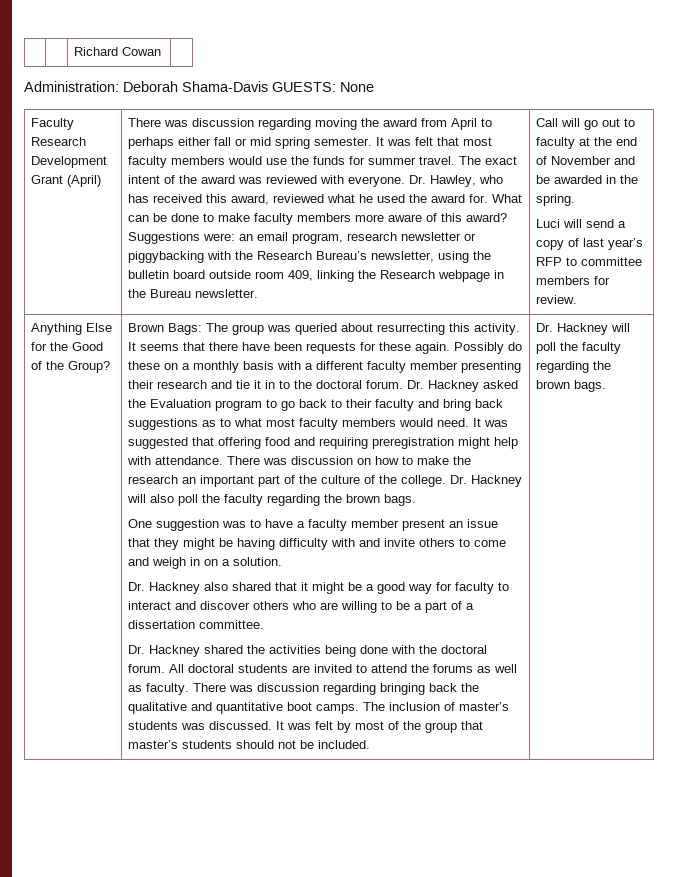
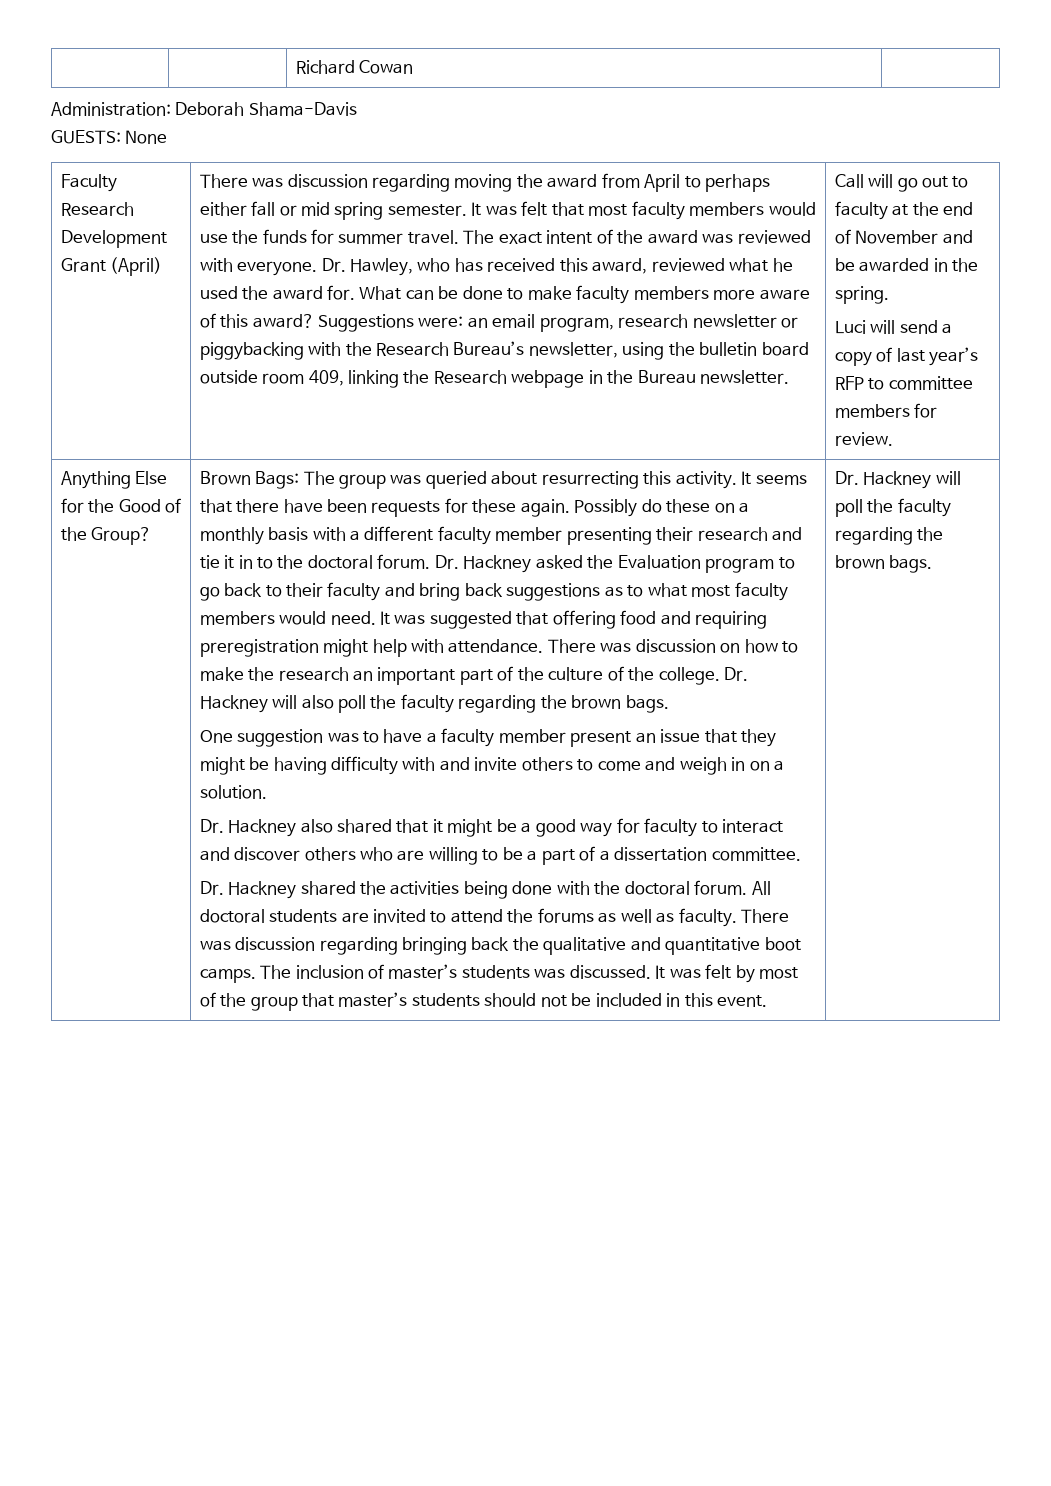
- Administration: Deborah Shama-Davis GUESTS: None
+ Administration: Deborah Shama-Davis
+ GUESTS: None
- It was felt by most of the group that master’s students should not be included.
+ It was felt by most of the group that master’s students should not be included in this event.

